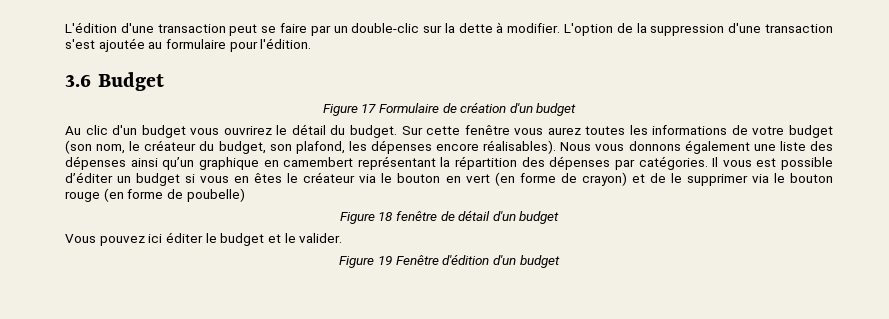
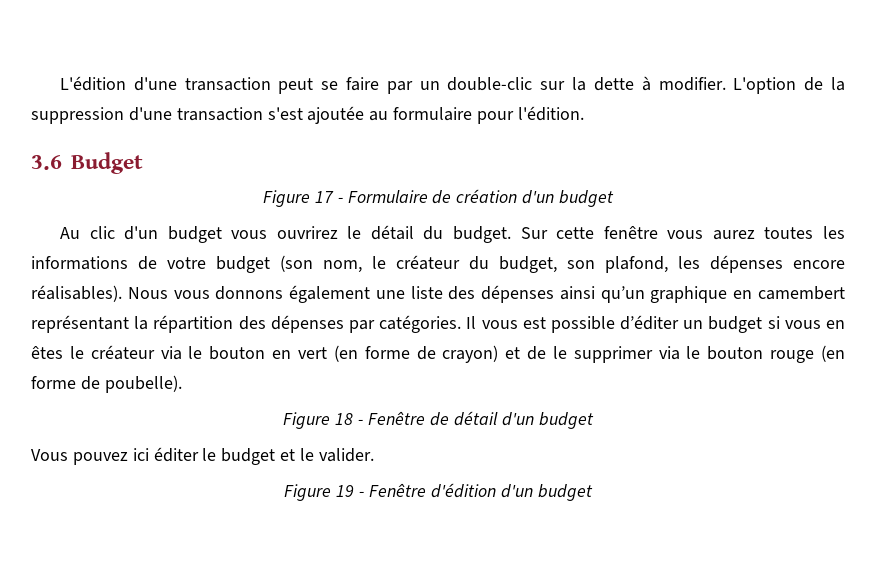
- Figure 17 Formulaire de création d'un budget
+ Figure 17 - Formulaire de création d'un budget
- Il vous est possible d’éditer un budget si vous en êtes le créateur via le bouton en vert (en forme de crayon) et de le supprimer via le bouton rouge (en forme de poubelle)
+ Il vous est possible d’éditer un budget si vous en êtes le créateur via le bouton en vert (en forme de crayon) et de le supprimer via le bouton rouge (en forme de poubelle).
- Figure 18 fenêtre de détail d'un budget
+ Figure 18 - Fenêtre de détail d'un budget
- Figure 19 Fenêtre d'édition d'un budget
+ Figure 19 - Fenêtre d'édition d'un budget

